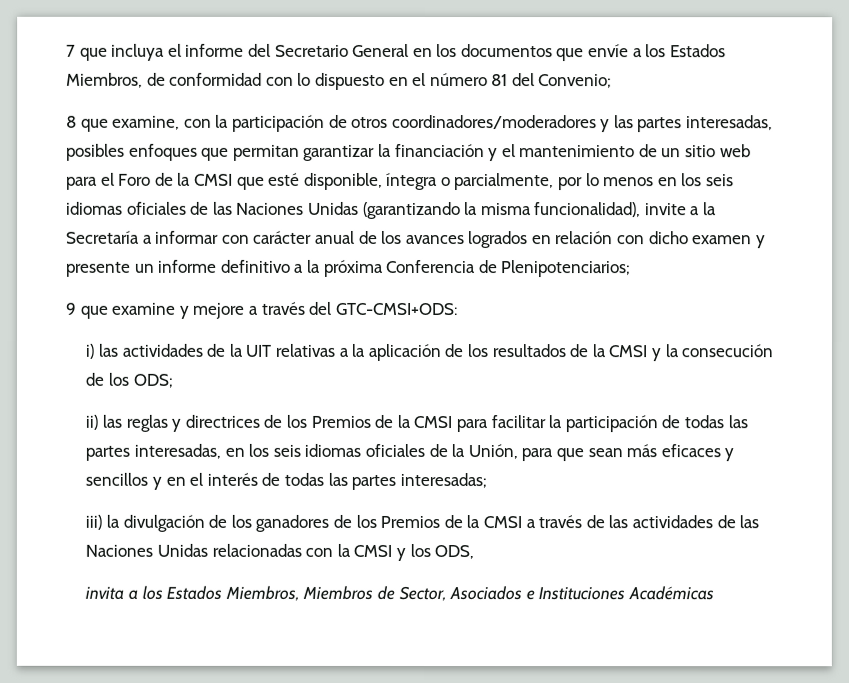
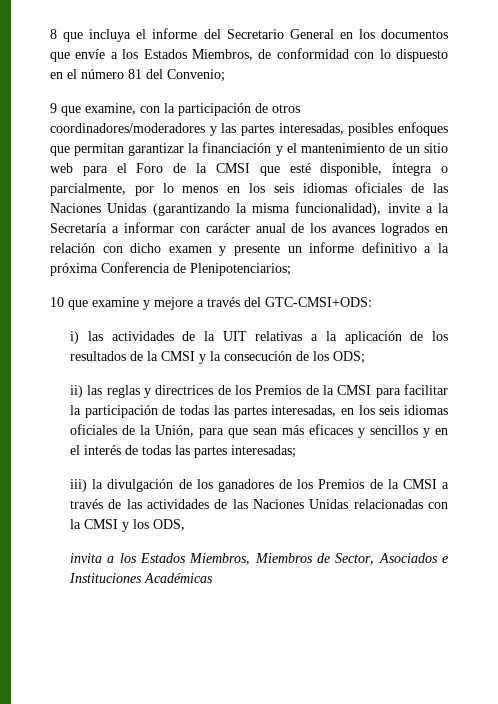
- 7 que incluya el informe del Secretario General en los documentos que envíe a los Estados Miembros, de conformidad con lo dispuesto en el número 81 del Convenio;
+ 8 que incluya el informe del Secretario General en los documentos que envíe a los Estados Miembros, de conformidad con lo dispuesto en el número 81 del Convenio;
- 8 que examine, con la participación de otros coordinadores/moderadores y las partes interesadas, posibles enfoques que permitan garantizar la financiación y el mantenimiento de un sitio web para el Foro de la CMSI que esté disponible, íntegra o parcialmente, por lo menos en los seis idiomas oficiales de las Naciones Unidas (garantizando la misma funcionalidad), invite a la Secretaría a informar con carácter anual de los avances logrados en relación con dicho examen y presente un informe definitivo a la próxima Conferencia de Plenipotenciarios;
+ 9 que examine, con la participación de otros coordinadores/moderadores y las partes interesadas, posibles enfoques que permitan garantizar la financiación y el mantenimiento de un sitio web para el Foro de la CMSI que esté disponible, íntegra o parcialmente, por lo menos en los seis idiomas oficiales de las Naciones Unidas (garantizando la misma funcionalidad), invite a la Secretaría a informar con carácter anual de los avances logrados en relación con dicho examen y presente un informe definitivo a la próxima Conferencia de Plenipotenciarios;
- 9 que examine y mejore a través del GTC-CMSI+ODS:
+ 10 que examine y mejore a través del GTC-CMSI+ODS:

